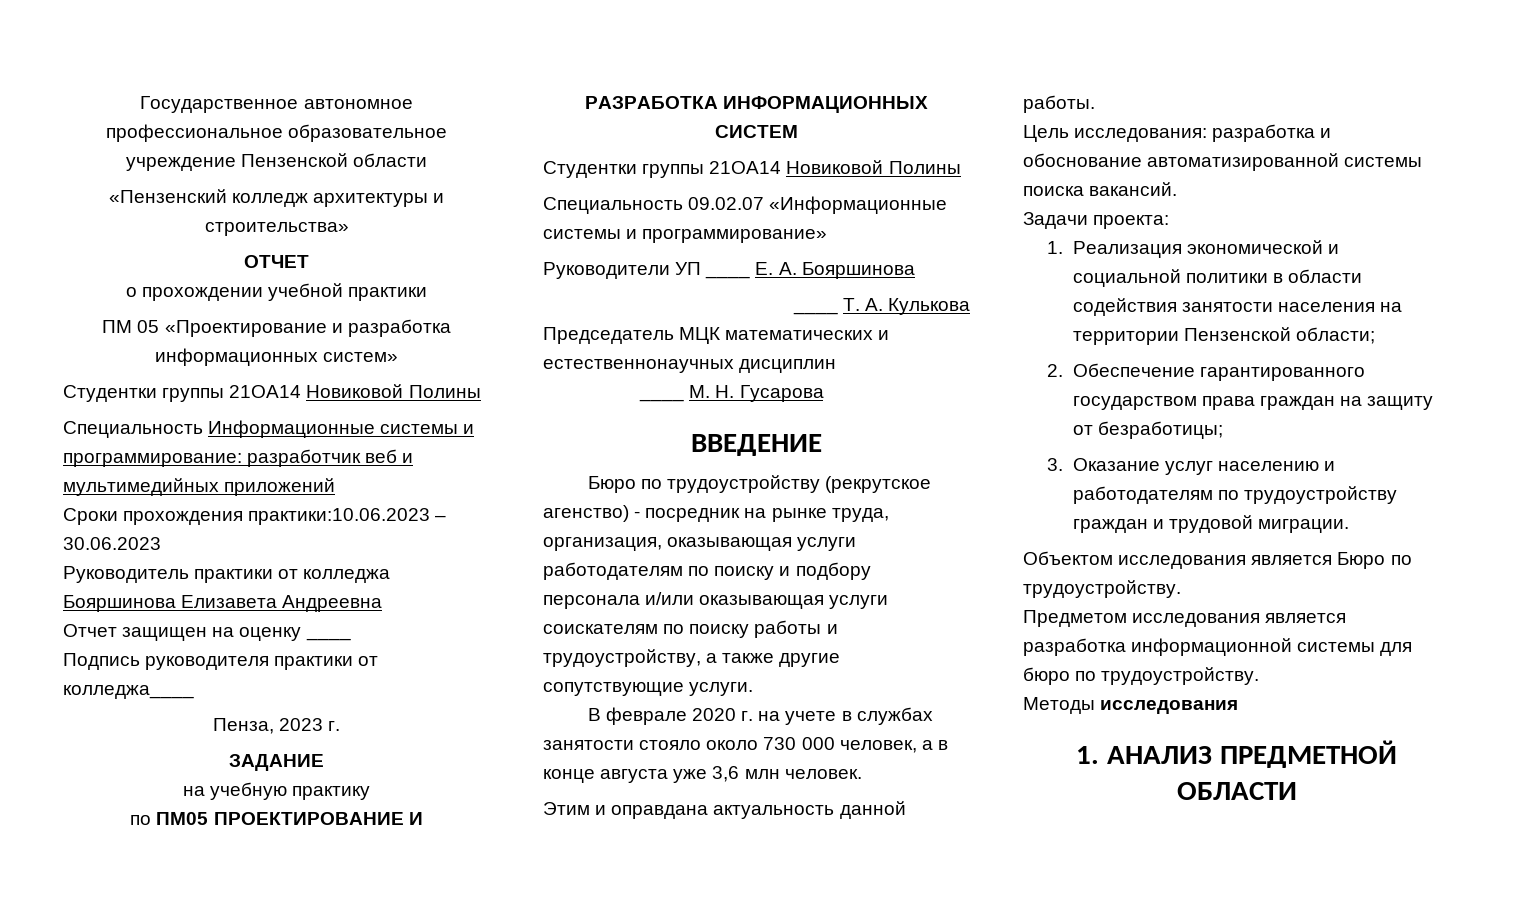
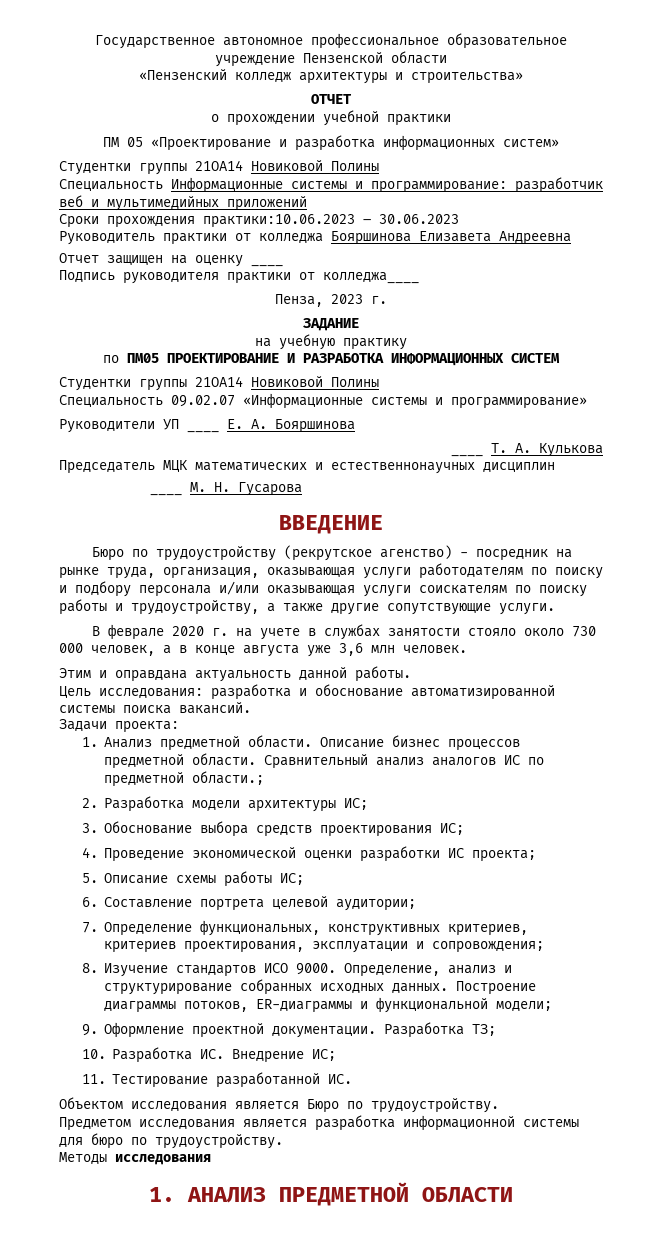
- 1. Реализация экономической и социальной политики в области содействия занятости населения на территории Пензенской области;
- 2. Обеспечение гарантированного государством права граждан на защиту от безработицы;
- 3. Оказание услуг населению и работодателям по трудоустройству граждан и трудовой миграции.
+ 1. Анализ предметной области. Описание бизнес процессов предметной области. Сравнительный анализ аналогов ИС по предметной области.;
+ 2. Разработка модели архитектуры ИС;
+ 3. Обоснование выбора средств проектирования ИС;
+ 4. Проведение экономической оценки разработки ИС проекта;
+ 5. Описание схемы работы ИС;
+ 6. Составление портрета целевой аудитории;
+ 7. Определение функциональных, конструктивных критериев, критериев проектирования, эксплуатации и сопровождения;
+ 8. Изучение стандартов ИСО 9000. Определение, анализ и структурирование собранных исходных данных. Построение диаграммы потоков, ER-диаграммы и функциональной модели;
+ 9. Оформление проектной документации. Разработка ТЗ;
+ 10. Разработка ИС. Внедрение ИС;
+ 11. Тестирование разработанной ИС.

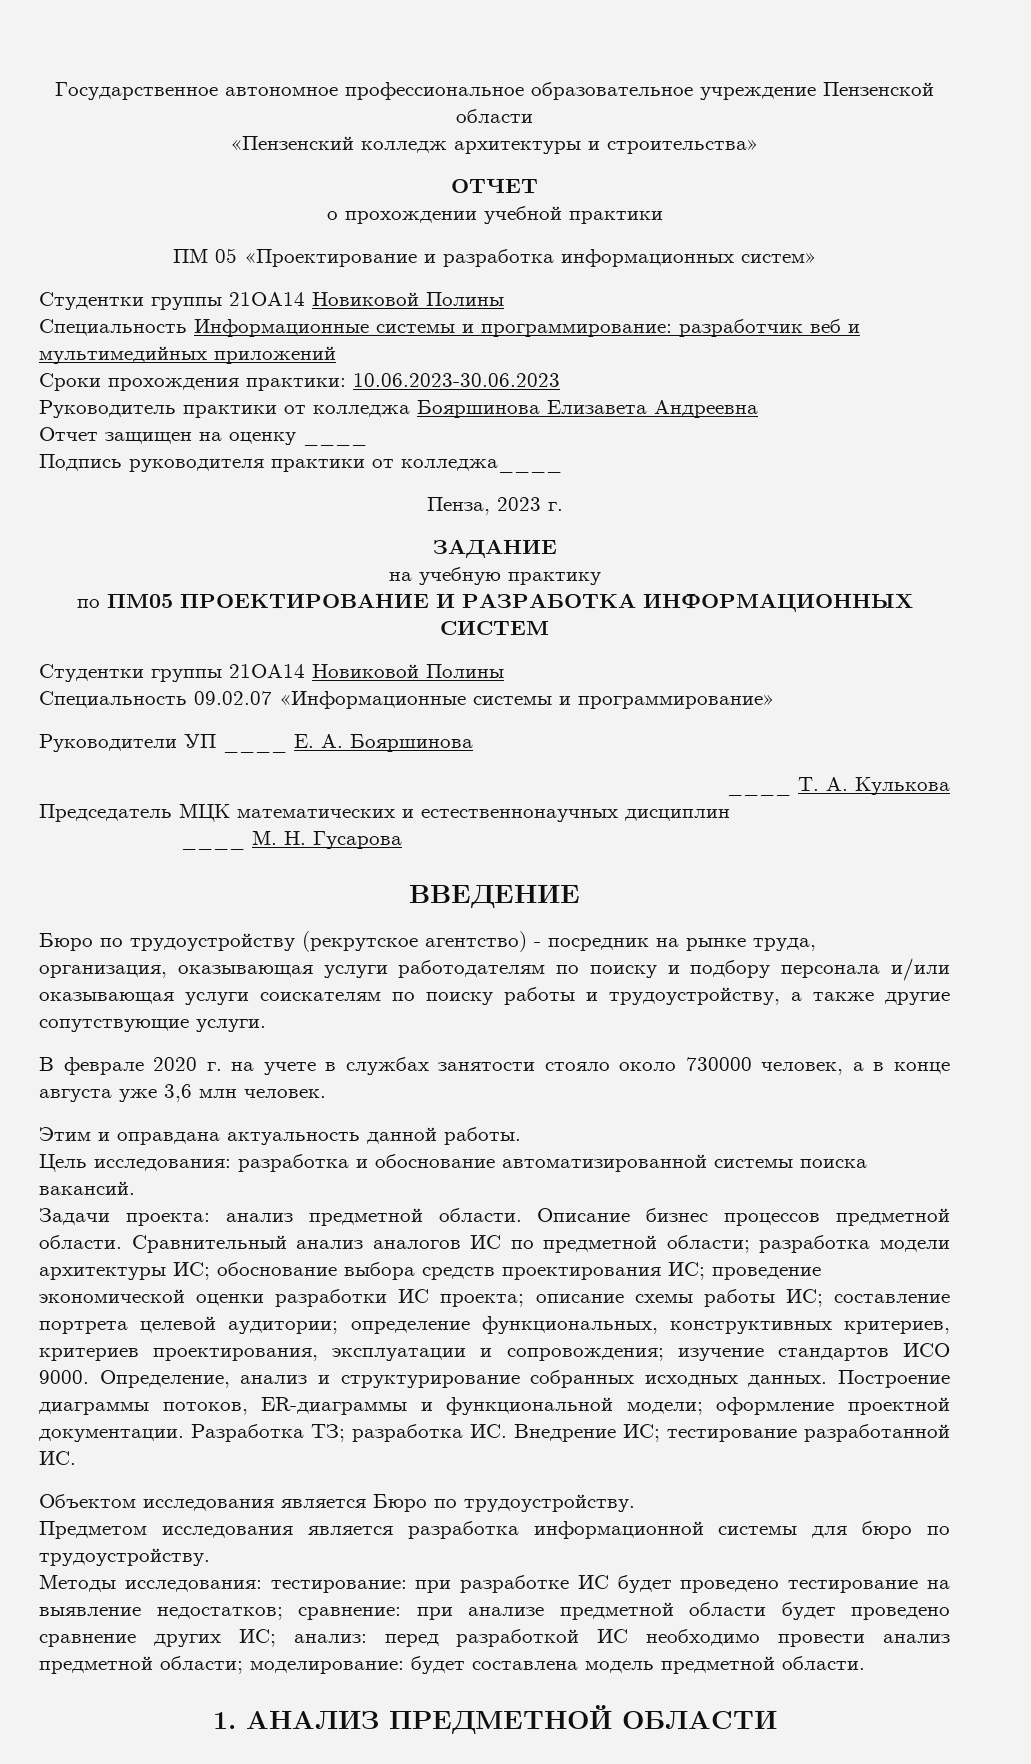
- Сроки прохождения практики:10.06.2023 – 30.06.2023
+ Сроки прохождения практики: 10.06.2023-30.06.2023
- Бюро по трудоустройству (рекрутское агенство) - посредник на рынке труда, организация, оказывающая услуги работодателям по поиску и подбору персонала и/или оказывающая услуги соискателям по поиску работы и трудоустройству, а также другие сопутствующие услуги.
+ Бюро по трудоустройству (рекрутское агентство) - посредник на рынке труда, организация, оказывающая услуги работодателям по поиску и подбору персонала и/или оказывающая услуги соискателям по поиску работы и трудоустройству, а также другие сопутствующие услуги.
- В феврале 2020 г. на учете в службах занятости стояло около 730 000 человек, а в конце августа уже 3,6 млн человек.
+ В феврале 2020 г. на учете в службах занятости стояло около 730000 человек, а в конце августа уже 3,6 млн человек.
- Задачи проекта:
- 1. Анализ предметной области.
+ Задачи проекта: анализ предметной области.
- Сравнительный анализ аналогов ИС по предметной области.;
- 2. Разработка модели архитектуры ИС;
- 3. Обоснование выбора средств проектирования ИС;
- 4. Проведение экономической оценки разработки ИС проекта;
- 5. Описание схемы работы ИС;
- 6. Составление портрета целевой аудитории;
- 7. Определение функциональных, конструктивных критериев, критериев проектирования, эксплуатации и сопровождения;
- 8. Изучение стандартов ИСО 9000.
+ Сравнительный анализ аналогов ИС по предметной области; разработка модели архитектуры ИС; обоснование выбора средств проектирования ИС; проведение экономической оценки разработки ИС проекта; описание схемы работы ИС; составление портрета целевой аудитории; определение функциональных, конструктивных критериев, критериев проектирования, эксплуатации и сопровождения; изучение стандартов ИСО 9000.
- Построение диаграммы потоков, ER-диаграммы и функциональной модели;
- 9. Оформление проектной документации.
+ Построение диаграммы потоков, ER-диаграммы и функциональной модели; оформление проектной документации.
- Разработка ТЗ;
- 10. Разработка ИС. Внедрение ИС;
- 11. Тестирование разработанной ИС.
+ Разработка ТЗ; разработка ИС. Внедрение ИС; тестирование разработанной ИС.
- Методы исследования
+ Методы исследования: тестирование: при разработке ИС будет проведено тестирование на выявление недостатков; сравнение: при анализе предметной области будет проведено сравнение других ИС; анализ: перед разработкой ИС необходимо провести анализ предметной области; моделирование: будет составлена модель предметной области.

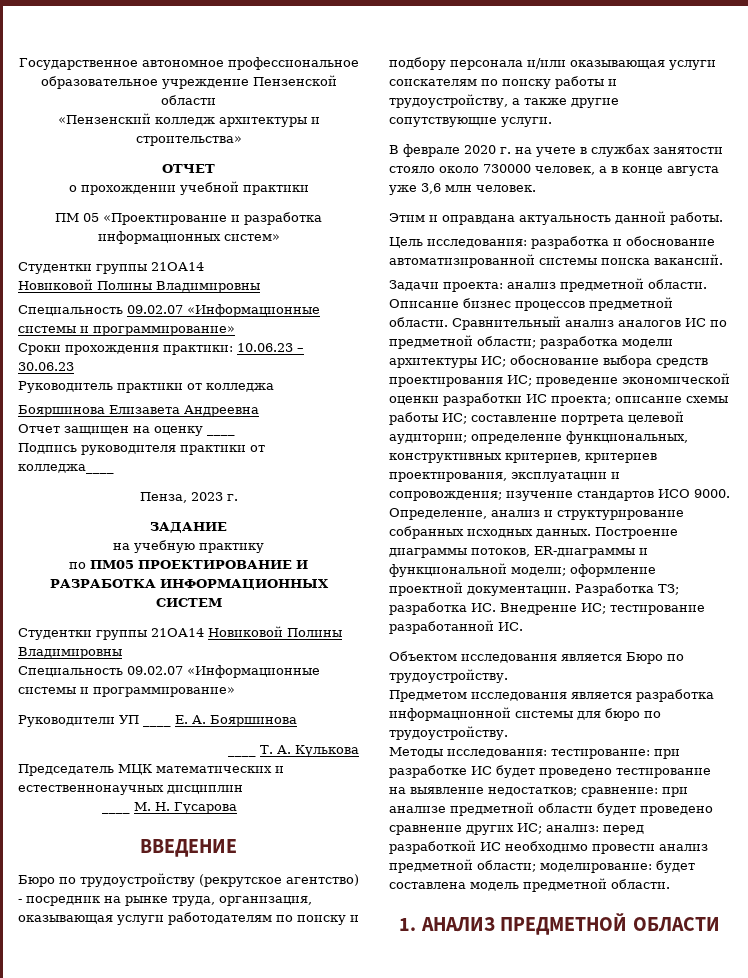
  ПМ 05 «Проектирование и разработка информационных систем»
- Студентки группы 21ОА14 Новиковой Полины
- Специальность Информационные системы и программирование: разработчик веб и мультимедийных приложений
+ Студентки группы 21ОА14
+ Новиковой Полины Владимировны
+ Специальность 09.02.07 «Информационные системы и программирование»
- Сроки прохождения практики: 10.06.2023-30.06.2023
+ Сроки прохождения практики: 10.06.23 – 30.06.23
- Руководитель практики от колледжа Бояршинова Елизавета Андреевна
+ Руководитель практики от колледжа
+ Бояршинова Елизавета Андреевна
  по ПМ05 ПРОЕКТИРОВАНИЕ И РАЗРАБОТКА ИНФОРМАЦИОННЫХ СИСТЕМ
- Студентки группы 21ОА14 Новиковой Полины
+ Студентки группы 21ОА14 Новиковой Полины Владимировны

